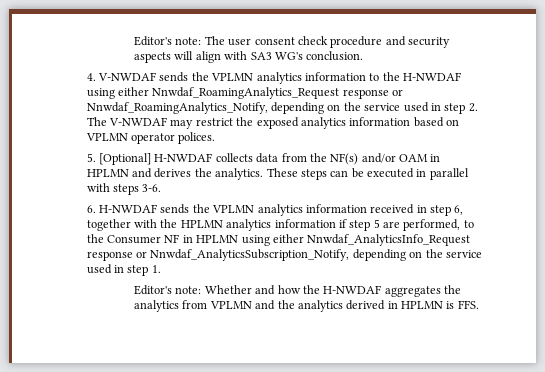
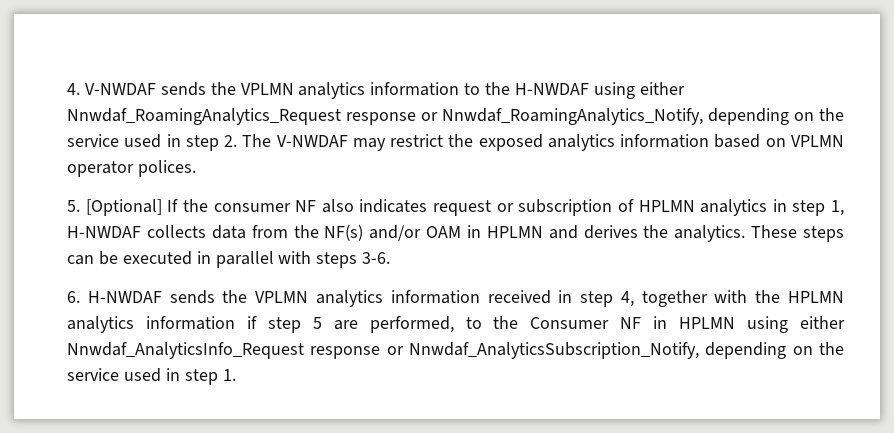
- Editor's note: The user consent check procedure and security aspects will align with SA3 WG's conclusion.
- 5. [Optional] H-NWDAF collects data from the NF(s) and/or OAM in HPLMN and derives the analytics.
+ 5. [Optional] If the consumer NF also indicates request or subscription of HPLMN analytics in step 1, H-NWDAF collects data from the NF(s) and/or OAM in HPLMN and derives the analytics.
- 6. H-NWDAF sends the VPLMN analytics information received in step 6, together with the HPLMN analytics information if step 5 are performed, to the Consumer NF in HPLMN using either Nnwdaf_AnalyticsInfo_Request response or Nnwdaf_AnalyticsSubscription_Notify, depending on the service used in step 1.
+ 6. H-NWDAF sends the VPLMN analytics information received in step 4, together with the HPLMN analytics information if step 5 are performed, to the Consumer NF in HPLMN using either Nnwdaf_AnalyticsInfo_Request response or Nnwdaf_AnalyticsSubscription_Notify, depending on the service used in step 1.
- Editor's note: Whether and how the H-NWDAF aggregates the analytics from VPLMN and the analytics derived in HPLMN is FFS.

